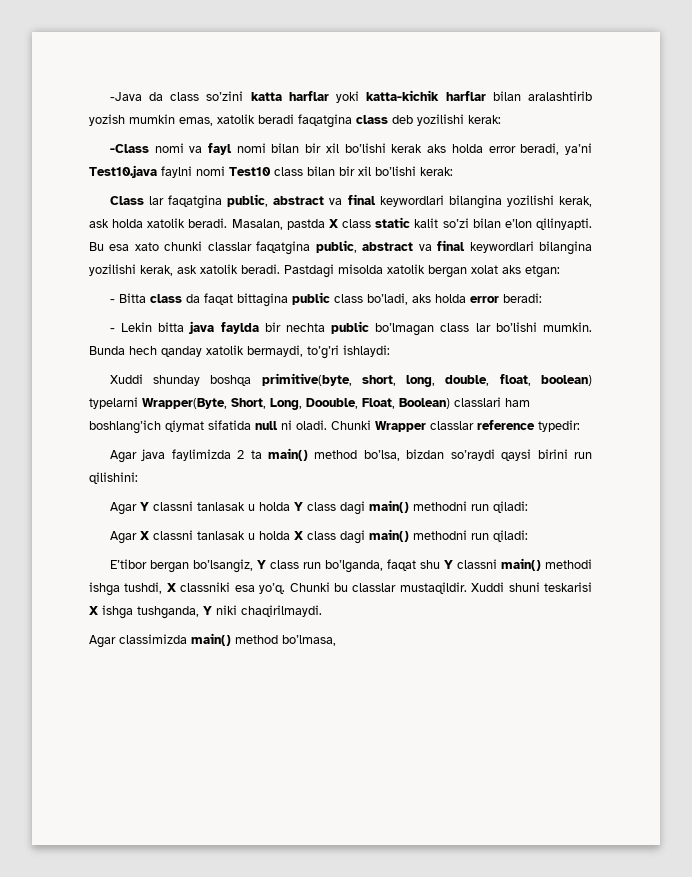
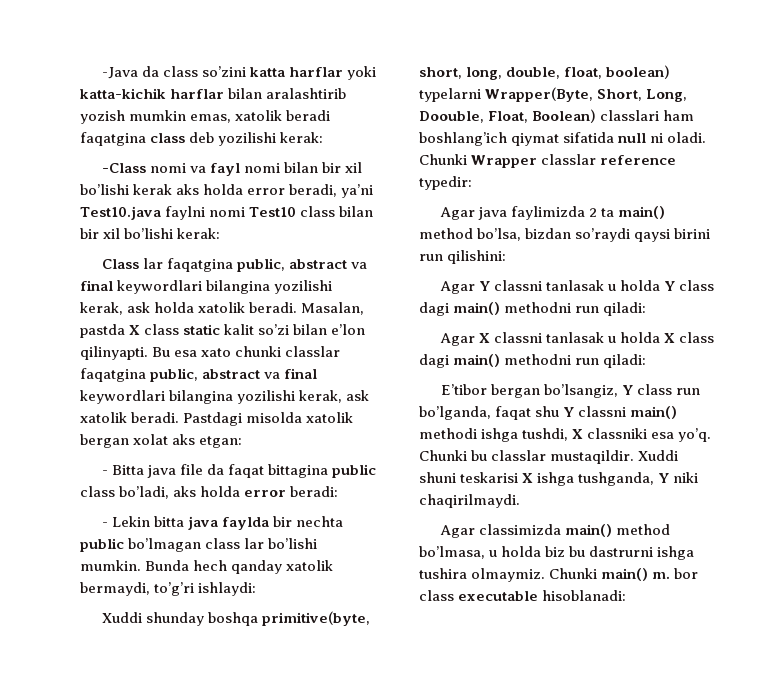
- - Bitta class da faqat bittagina public class bo’ladi, aks holda error beradi:
+ - Bitta java file da faqat bittagina public class bo’ladi, aks holda error beradi:
- Agar classimizda main() method bo’lmasa,
+ Agar classimizda main() method bo’lmasa, u holda biz bu dastrurni ishga tushira olmaymiz. Chunki main() m. bor class executable hisoblanadi:

